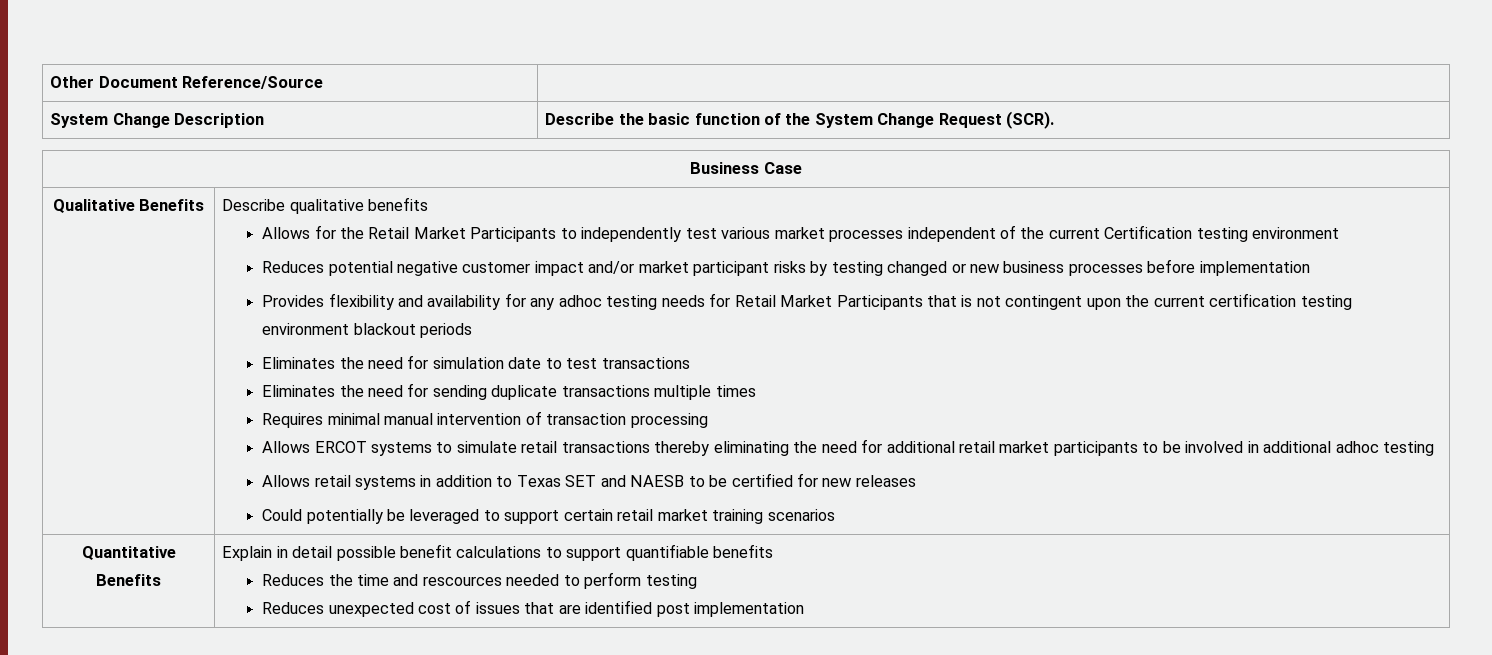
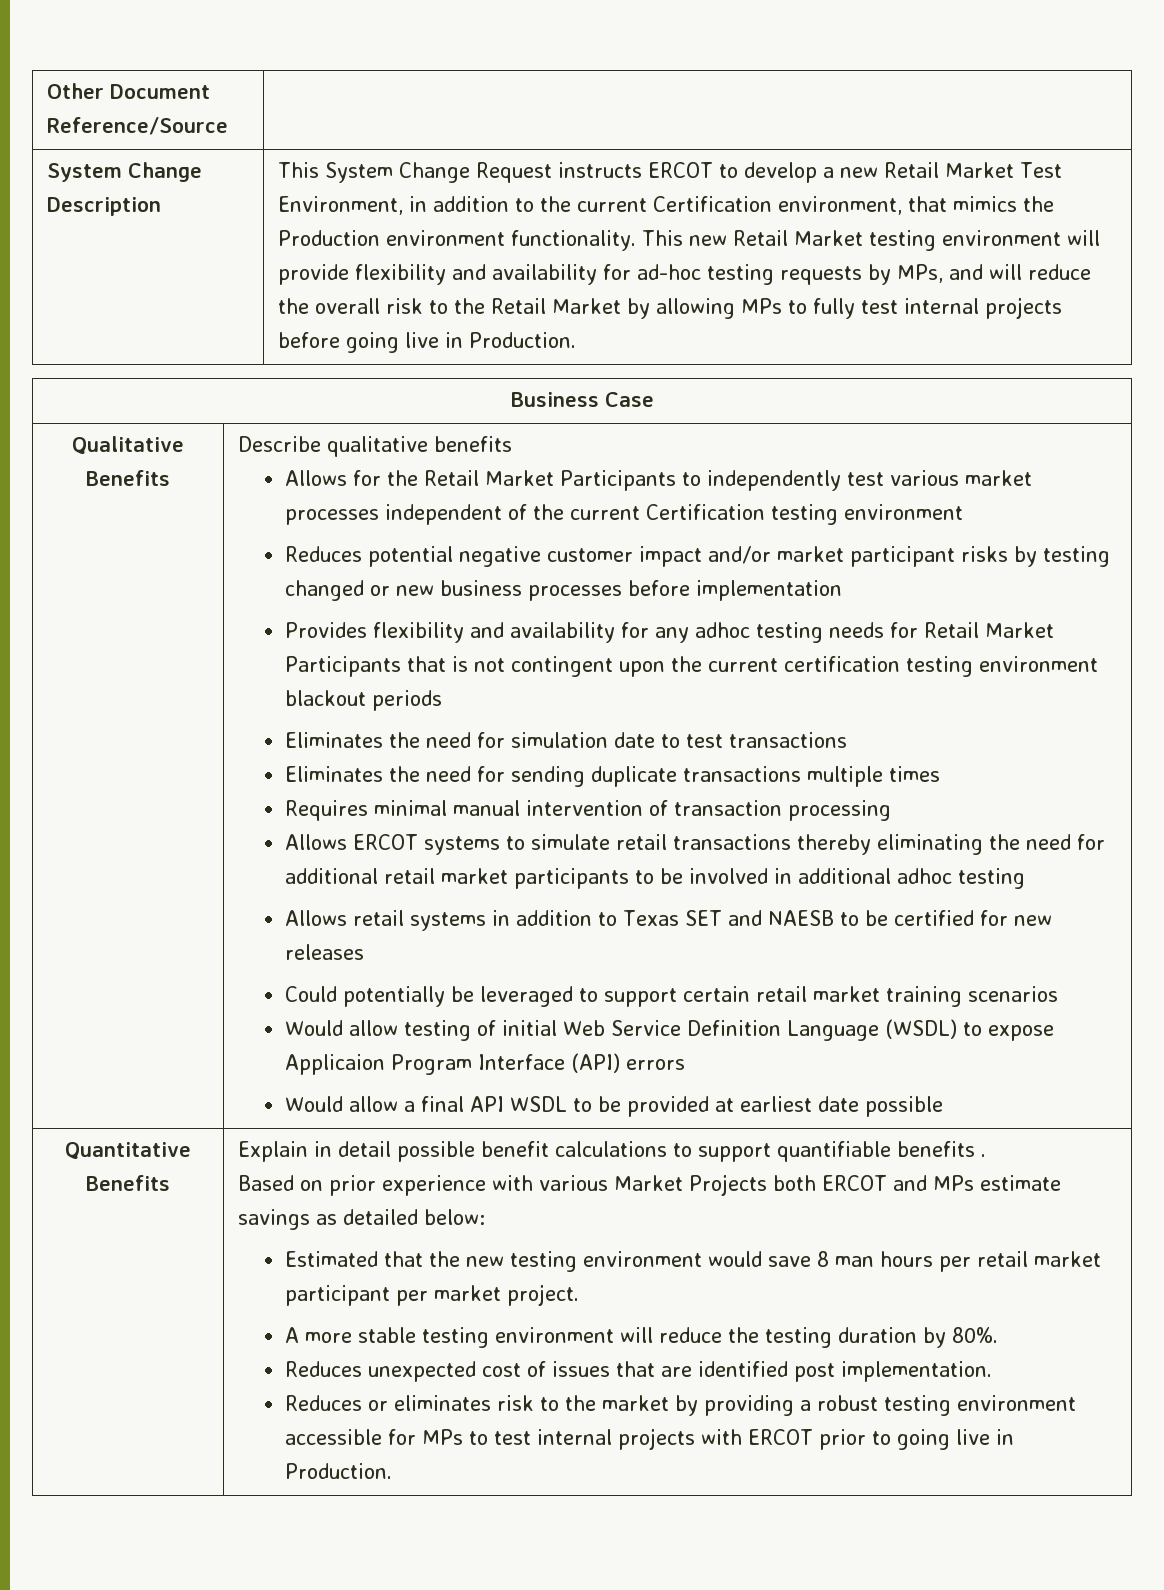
- Describe the basic function of the System Change Request (SCR).
+ This System Change Request instructs ERCOT to develop a new Retail Market Test Environment, in addition to the current Certification environment, that mimics the Production environment functionality. This new Retail Market testing environment will provide flexibility and availability for ad-hoc testing requests by MPs, and will reduce the overall risk to the Retail Market by allowing MPs to fully test internal projects before going live in Production.
+ Would allow testing of initial Web Service Definition Language (WSDL) to expose Applicaion Program Interface (API) errors
+ Would allow a final API WSDL to be provided at earliest date possible
- Explain in detail possible benefit calculations to support quantifiable benefits
- Reduces the time and rescources needed to perform testing
+ Explain in detail possible benefit calculations to support quantifiable benefits .
+ Based on prior experience with various Market Projects both ERCOT and MPs estimate savings as detailed below:
+ Estimated that the new testing environment would save 8 man hours per retail market participant per market project.
+ A more stable testing environment will reduce the testing duration by 80%.
- Reduces unexpected cost of issues that are identified post implementation
+ Reduces unexpected cost of issues that are identified post implementation.
+ Reduces or eliminates risk to the market by providing a robust testing environment accessible for MPs to test internal projects with ERCOT prior to going live in Production.

